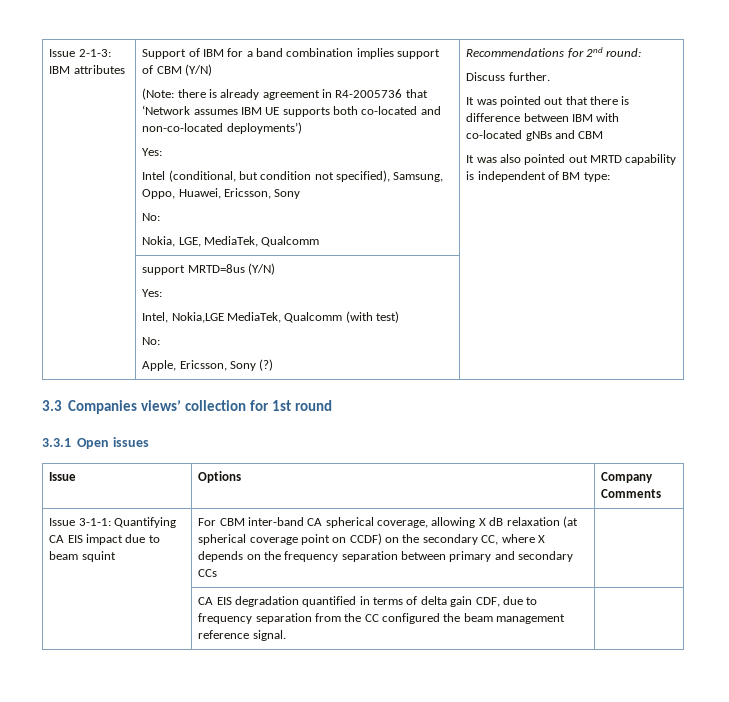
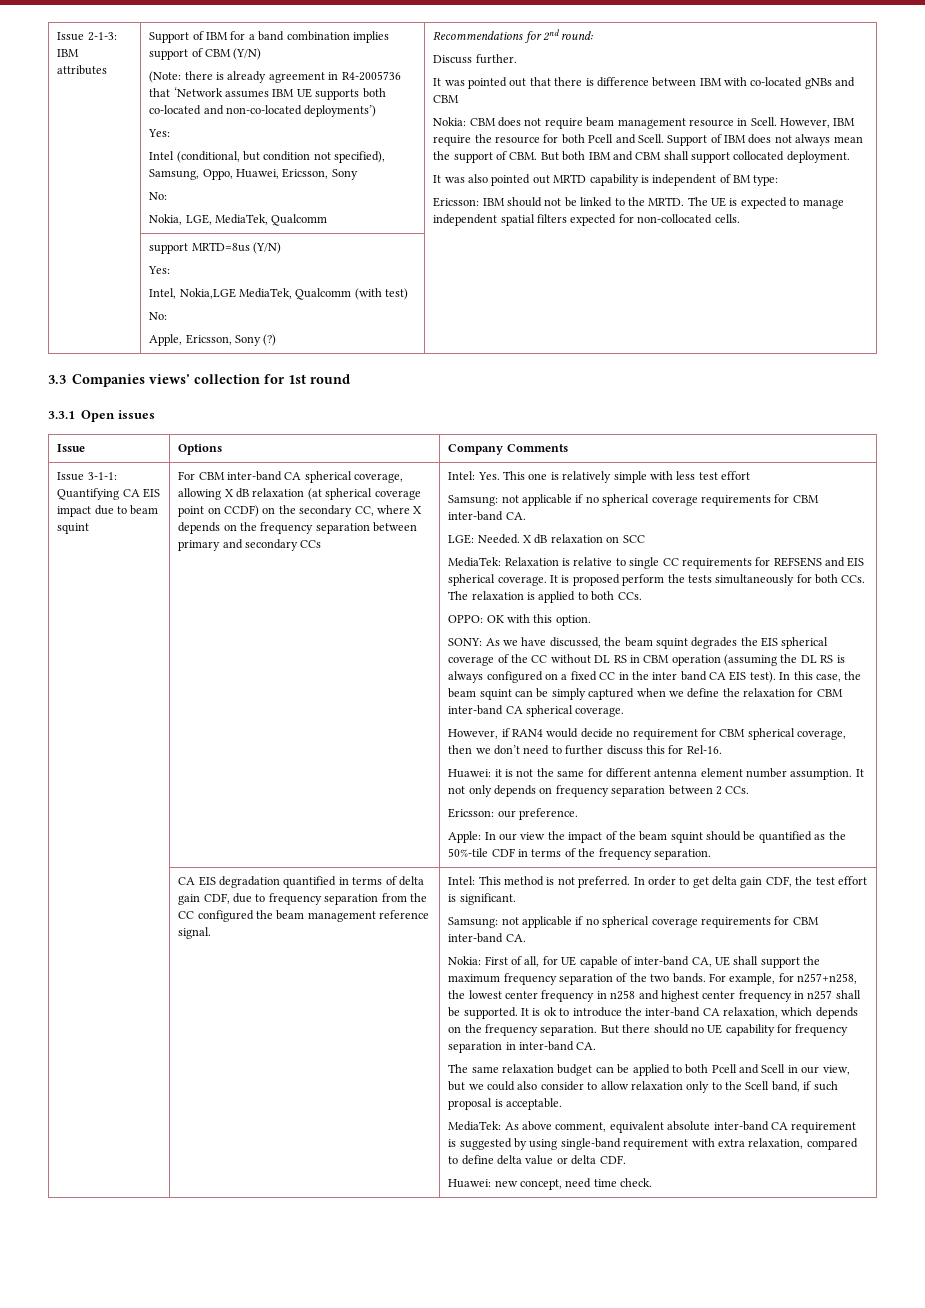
+ Nokia: CBM does not require beam management resource in Scell. However, IBM require the resource for both Pcell and Scell. Support of IBM does not always mean the support of CBM. But both IBM and CBM shall support collocated deployment.
+ Ericsson: IBM should not be linked to the MRTD. The UE is expected to manage independent spatial filters expected for non-collocated cells.
+ Intel: Yes. This one is relatively simple with less test effort
+ Samsung: not applicable if no spherical coverage requirements for CBM inter-band CA.
+ LGE: Needed. X dB relaxation on SCC
+ MediaTek: Relaxation is relative to single CC requirements for REFSENS and EIS spherical coverage. It is proposed perform the tests simultaneously for both CCs. The relaxation is applied to both CCs.
+ OPPO: OK with this option.
+ SONY: As we have discussed, the beam squint degrades the EIS spherical coverage of the CC without DL RS in CBM operation (assuming the DL RS is always configured on a fixed CC in the inter band CA EIS test). In this case, the beam squint can be simply captured when we define the relaxation for CBM inter-band CA spherical coverage.
+ However, if RAN4 would decide no requirement for CBM spherical coverage, then we don’t need to further discuss this for Rel-16.
+ Huawei: it is not the same for different antenna element number assumption. It not only depends on frequency separation between 2 CCs.
+ Ericsson: our preference.
+ Apple: In our view the impact of the beam squint should be quantified as the 50%-tile CDF in terms of the frequency separation.
+ Intel: This method is not preferred. In order to get delta gain CDF, the test effort is significant.
+ Samsung: not applicable if no spherical coverage requirements for CBM inter-band CA.
+ Nokia: First of all, for UE capable of inter-band CA, UE shall support the maximum frequency separation of the two bands. For example, for n257+n258, the lowest center frequency in n258 and highest center frequency in n257 shall be supported. It is ok to introduce the inter-band CA relaxation, which depends on the frequency separation. But there should no UE capability for frequency separation in inter-band CA.
+ The same relaxation budget can be applied to both Pcell and Scell in our view, but we could also consider to allow relaxation only to the Scell band, if such proposal is acceptable.
+ MediaTek: As above comment, equivalent absolute inter-band CA requirement is suggested by using single-band requirement with extra relaxation, compared to define delta value or delta CDF.
+ Huawei: new concept, need time check.

